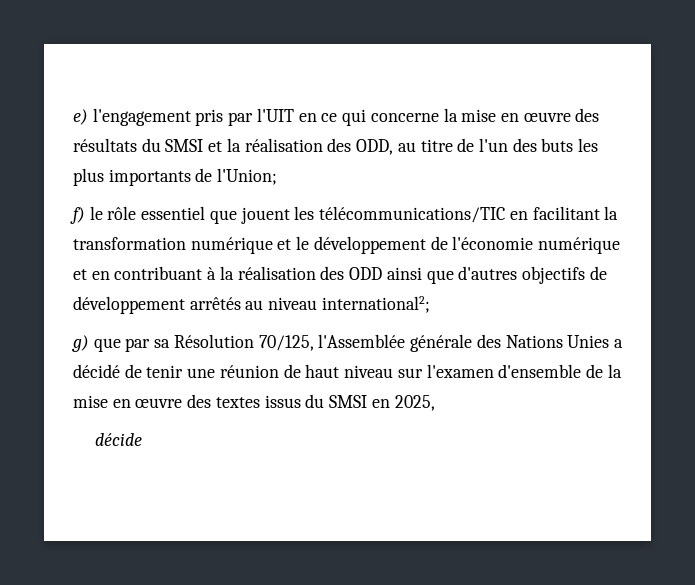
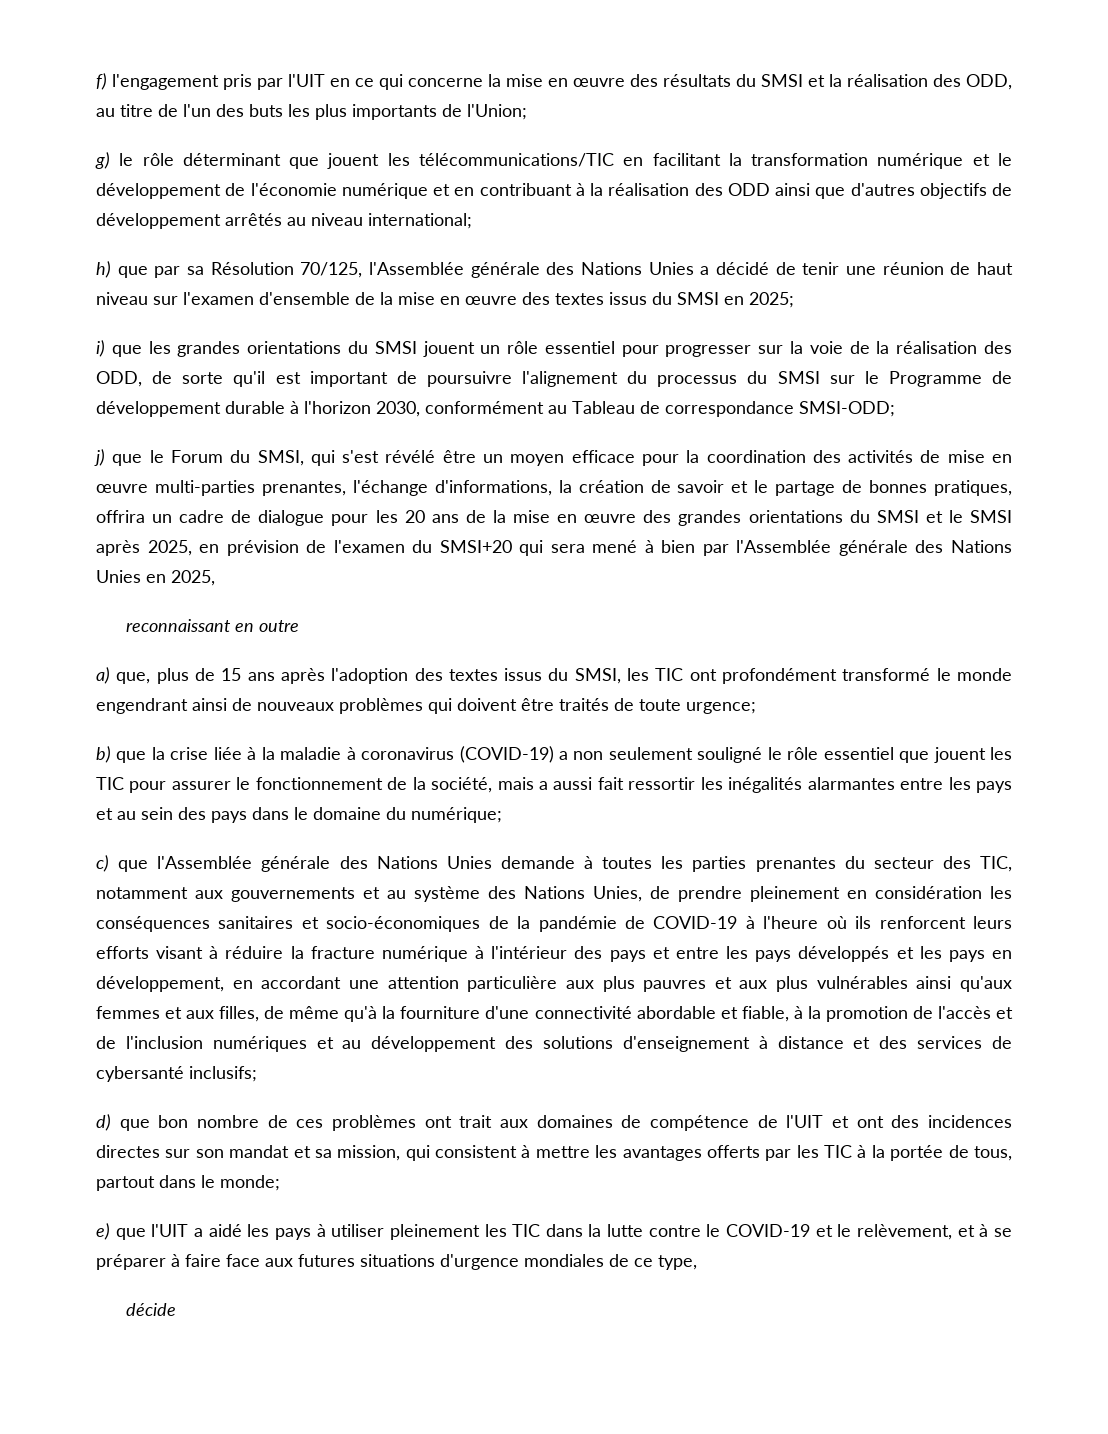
- e) l'engagement pris par l'UIT en ce qui concerne la mise en œuvre des résultats du SMSI et la réalisation des ODD, au titre de l'un des buts les plus importants de l'Union;
+ f) l'engagement pris par l'UIT en ce qui concerne la mise en œuvre des résultats du SMSI et la réalisation des ODD, au titre de l'un des buts les plus importants de l'Union;
- f) le rôle essentiel que jouent les télécommunications/TIC en facilitant la transformation numérique et le développement de l'économie numérique et en contribuant à la réalisation des ODD ainsi que d'autres objectifs de développement arrêtés au niveau international2;
- g) que par sa Résolution 70/125, l'Assemblée générale des Nations Unies a décidé de tenir une réunion de haut niveau sur l'examen d'ensemble de la mise en œuvre des textes issus du SMSI en 2025,
+ g) le rôle déterminant que jouent les télécommunications/TIC en facilitant la transformation numérique et le développement de l'économie numérique et en contribuant à la réalisation des ODD ainsi que d'autres objectifs de développement arrêtés au niveau international;
+ h) que par sa Résolution 70/125, l'Assemblée générale des Nations Unies a décidé de tenir une réunion de haut niveau sur l'examen d'ensemble de la mise en œuvre des textes issus du SMSI en 2025;
+ i) que les grandes orientations du SMSI jouent un rôle essentiel pour progresser sur la voie de la réalisation des ODD, de sorte qu'il est important de poursuivre l'alignement du processus du SMSI sur le Programme de développement durable à l'horizon 2030, conformément au Tableau de correspondance SMSI-ODD;
+ j) que le Forum du SMSI, qui s'est révélé être un moyen efficace pour la coordination des activités de mise en œuvre multi-parties prenantes, l'échange d'informations, la création de savoir et le partage de bonnes pratiques, offrira un cadre de dialogue pour les 20 ans de la mise en œuvre des grandes orientations du SMSI et le SMSI après 2025, en prévision de l'examen du SMSI+20 qui sera mené à bien par l'Assemblée générale des Nations Unies en 2025,
+ reconnaissant en outre
+ a) que, plus de 15 ans après l'adoption des textes issus du SMSI, les TIC ont profondément transformé le monde engendrant ainsi de nouveaux problèmes qui doivent être traités de toute urgence;
+ b) que la crise liée à la maladie à coronavirus (COVID-19) a non seulement souligné le rôle essentiel que jouent les TIC pour assurer le fonctionnement de la société, mais a aussi fait ressortir les inégalités alarmantes entre les pays et au sein des pays dans le domaine du numérique;
+ c) que l'Assemblée générale des Nations Unies demande à toutes les parties prenantes du secteur des TIC, notamment aux gouvernements et au système des Nations Unies, de prendre pleinement en considération les conséquences sanitaires et socio-économiques de la pandémie de COVID-19 à l'heure où ils renforcent leurs efforts visant à réduire la fracture numérique à l'intérieur des pays et entre les pays développés et les pays en développement, en accordant une attention particulière aux plus pauvres et aux plus vulnérables ainsi qu'aux femmes et aux filles, de même qu'à la fourniture d'une connectivité abordable et fiable, à la promotion de l'accès et de l'inclusion numériques et au développement des solutions d'enseignement à distance et des services de cybersanté inclusifs;
+ d) que bon nombre de ces problèmes ont trait aux domaines de compétence de l'UIT et ont des incidences directes sur son mandat et sa mission, qui consistent à mettre les avantages offerts par les TIC à la portée de tous, partout dans le monde;
+ e) que l'UIT a aidé les pays à utiliser pleinement les TIC dans la lutte contre le COVID-19 et le relèvement, et à se préparer à faire face aux futures situations d'urgence mondiales de ce type,

